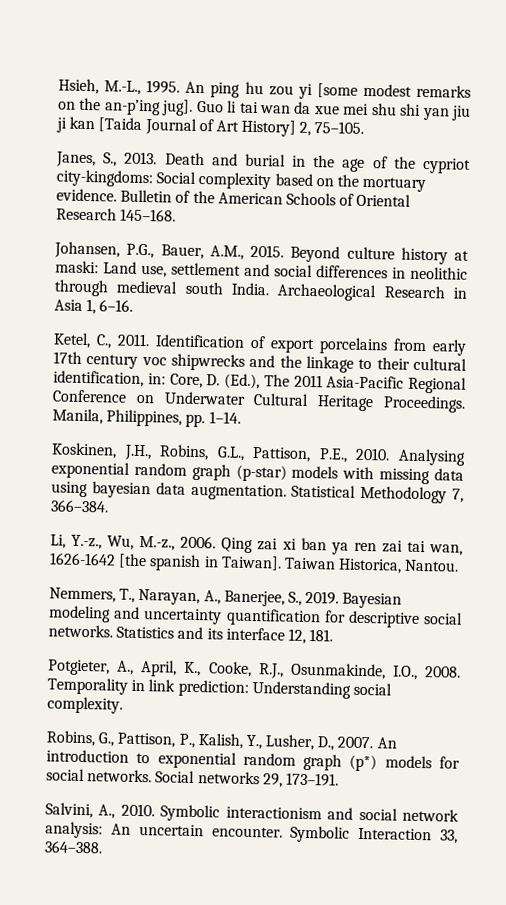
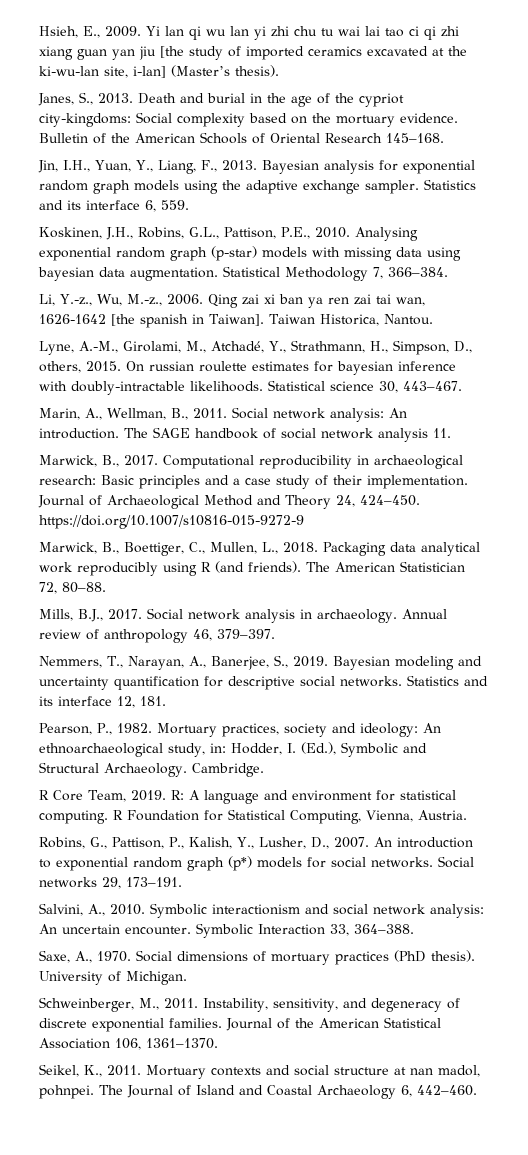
- Hsieh, M.-L., 1995. An ping hu zou yi [some modest remarks on the an-p’ing jug]. Guo li tai wan da xue mei shu shi yan jiu ji kan [Taida Journal of Art History] 2, 75–105.
+ Hsieh, E., 2009. Yi lan qi wu lan yi zhi chu tu wai lai tao ci qi zhi xiang guan yan jiu [the study of imported ceramics excavated at the ki-wu-lan site, i-lan] (Master’s thesis).
- Johansen, P.G., Bauer, A.M., 2015. Beyond culture history at maski: Land use, settlement and social differences in neolithic through medieval south India. Archaeological Research in Asia 1, 6–16.
- Ketel, C., 2011. Identification of export porcelains from early 17th century voc shipwrecks and the linkage to their cultural identification, in: Core, D. (Ed.), The 2011 Asia-Pacific Regional Conference on Underwater Cultural Heritage Proceedings. Manila, Philippines, pp. 1–14.
+ Jin, I.H., Yuan, Y., Liang, F., 2013. Bayesian analysis for exponential random graph models using the adaptive exchange sampler. Statistics and its interface 6, 559.
+ Lyne, A.-M., Girolami, M., Atchadé, Y., Strathmann, H., Simpson, D., others, 2015. On russian roulette estimates for bayesian inference with doubly-intractable likelihoods. Statistical science 30, 443–467.
+ Marin, A., Wellman, B., 2011. Social network analysis: An introduction. The SAGE handbook of social network analysis 11.
+ Marwick, B., 2017. Computational reproducibility in archaeological research: Basic principles and a case study of their implementation. Journal of Archaeological Method and Theory 24, 424–450. https://doi.org/10.1007/s10816-015-9272-9
+ Marwick, B., Boettiger, C., Mullen, L., 2018. Packaging data analytical work reproducibly using R (and friends). The American Statistician 72, 80–88.
+ Mills, B.J., 2017. Social network analysis in archaeology. Annual review of anthropology 46, 379–397.
- Potgieter, A., April, K., Cooke, R.J., Osunmakinde, I.O., 2008. Temporality in link prediction: Understanding social complexity.
+ Pearson, P., 1982. Mortuary practices, society and ideology: An ethnoarchaeological study, in: Hodder, I. (Ed.), Symbolic and Structural Archaeology. Cambridge.
+ R Core Team, 2019. R: A language and environment for statistical computing. R Foundation for Statistical Computing, Vienna, Austria.
+ Saxe, A., 1970. Social dimensions of mortuary practices (PhD thesis). University of Michigan.
+ Schweinberger, M., 2011. Instability, sensitivity, and degeneracy of discrete exponential families. Journal of the American Statistical Association 106, 1361–1370.
+ Seikel, K., 2011. Mortuary contexts and social structure at nan madol, pohnpei. The Journal of Island and Coastal Archaeology 6, 442–460.

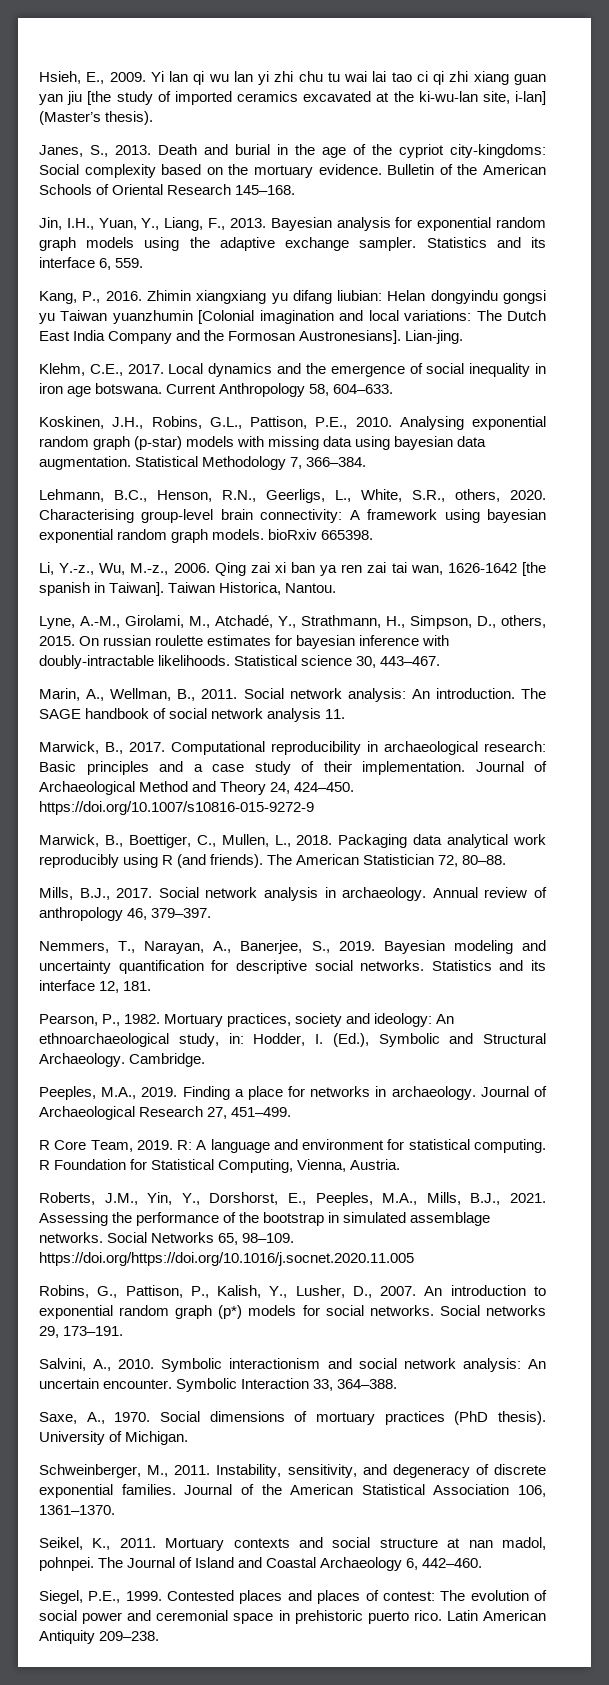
+ Kang, P., 2016. Zhimin xiangxiang yu difang liubian: Helan dongyindu gongsi yu Taiwan yuanzhumin [Colonial imagination and local variations: The Dutch East India Company and the Formosan Austronesians]. Lian-jing.
+ Klehm, C.E., 2017. Local dynamics and the emergence of social inequality in iron age botswana. Current Anthropology 58, 604–633.
+ Lehmann, B.C., Henson, R.N., Geerligs, L., White, S.R., others, 2020. Characterising group-level brain connectivity: A framework using bayesian exponential random graph models. bioRxiv 665398.
+ Peeples, M.A., 2019. Finding a place for networks in archaeology. Journal of Archaeological Research 27, 451–499.
+ Roberts, J.M., Yin, Y., Dorshorst, E., Peeples, M.A., Mills, B.J., 2021. Assessing the performance of the bootstrap in simulated assemblage networks. Social Networks 65, 98–109. https://doi.org/https://doi.org/10.1016/j.socnet.2020.11.005
+ Siegel, P.E., 1999. Contested places and places of contest: The evolution of social power and ceremonial space in prehistoric puerto rico. Latin American Antiquity 209–238.

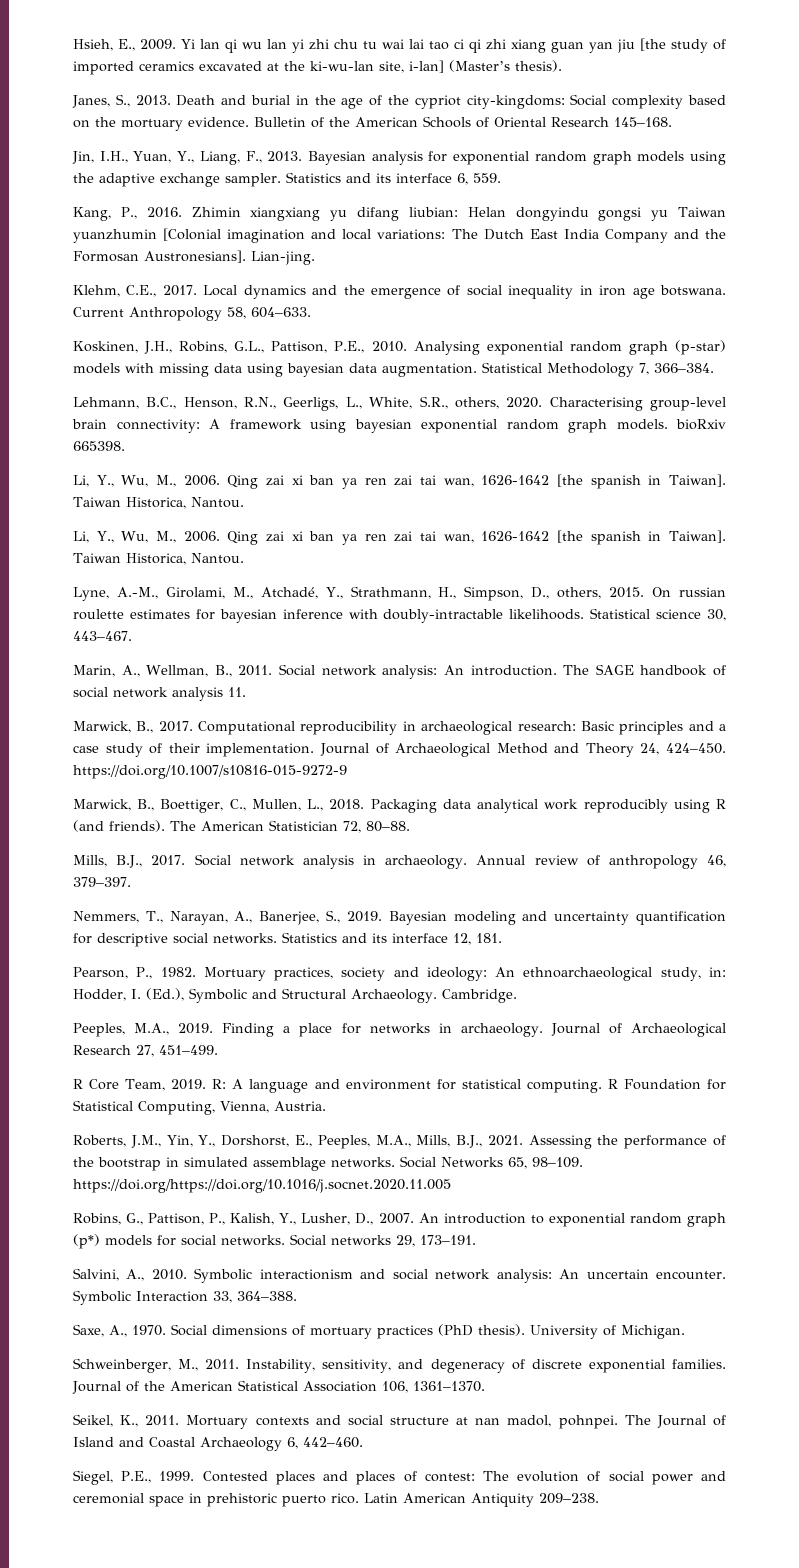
  Characterising group-level brain connectivity: A framework using bayesian exponential random graph models. bioRxiv 665398.
- Li, Y.-z., Wu, M.-z., 2006.
+ Li, Y., Wu, M., 2006. Qing zai xi ban ya ren zai tai wan, 1626-1642 [the spanish in Taiwan]. Taiwan Historica, Nantou.
+ Li, Y., Wu, M., 2006.

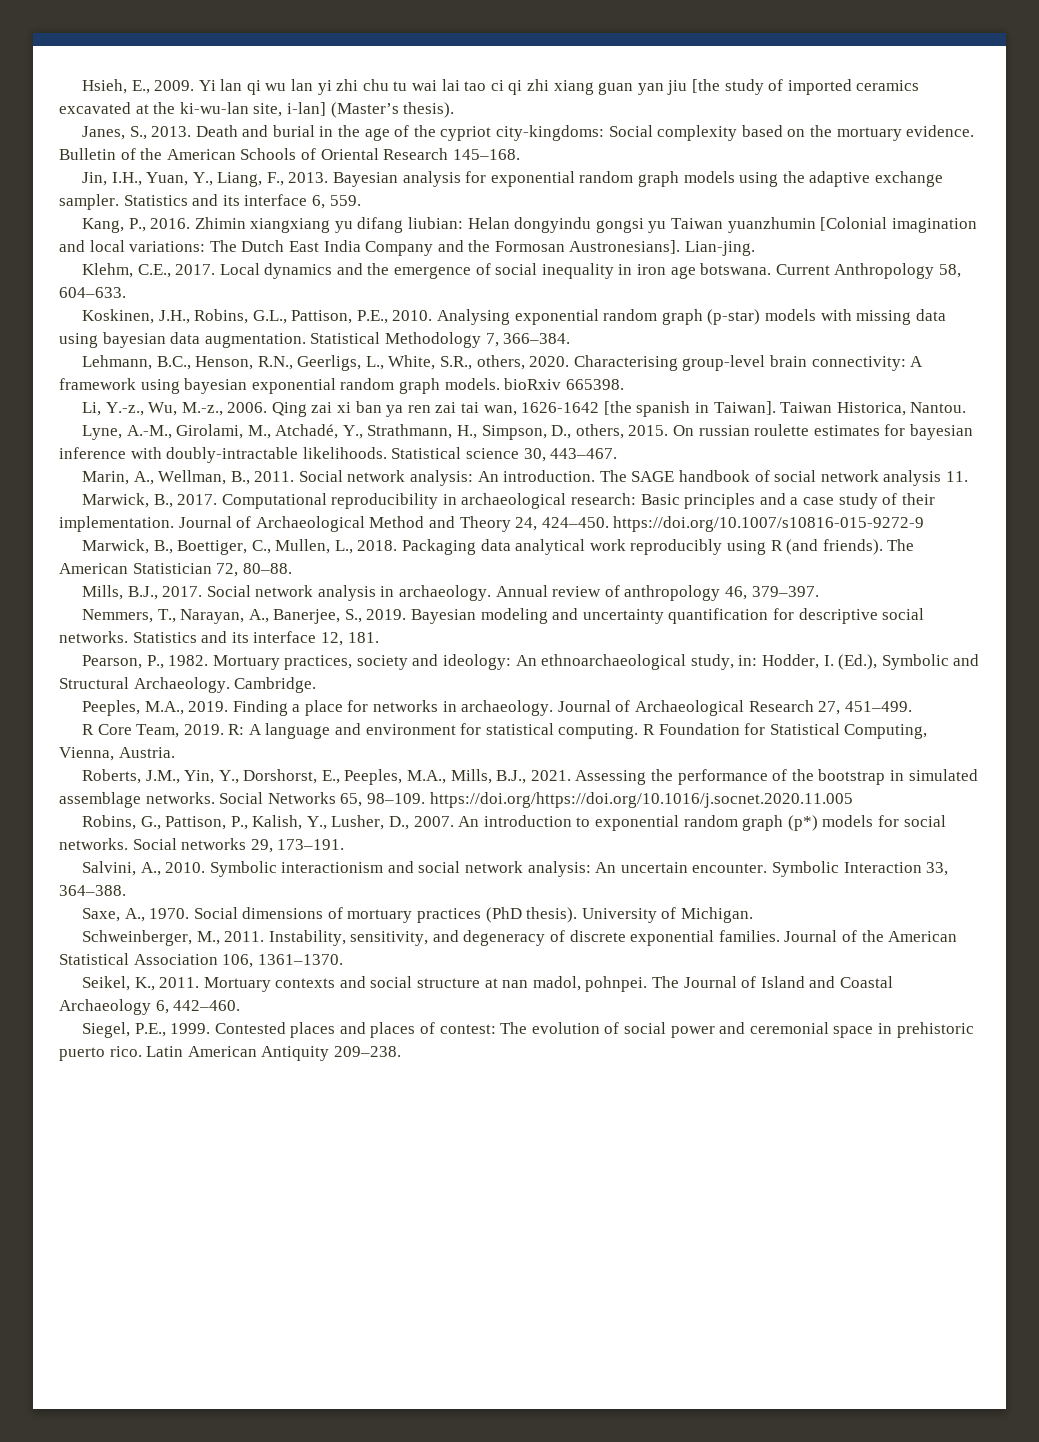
  Characterising group-level brain connectivity: A framework using bayesian exponential random graph models. bioRxiv 665398.
- Li, Y., Wu, M., 2006. Qing zai xi ban ya ren zai tai wan, 1626-1642 [the spanish in Taiwan]. Taiwan Historica, Nantou.
- Li, Y., Wu, M., 2006.
+ Li, Y.-z., Wu, M.-z., 2006.

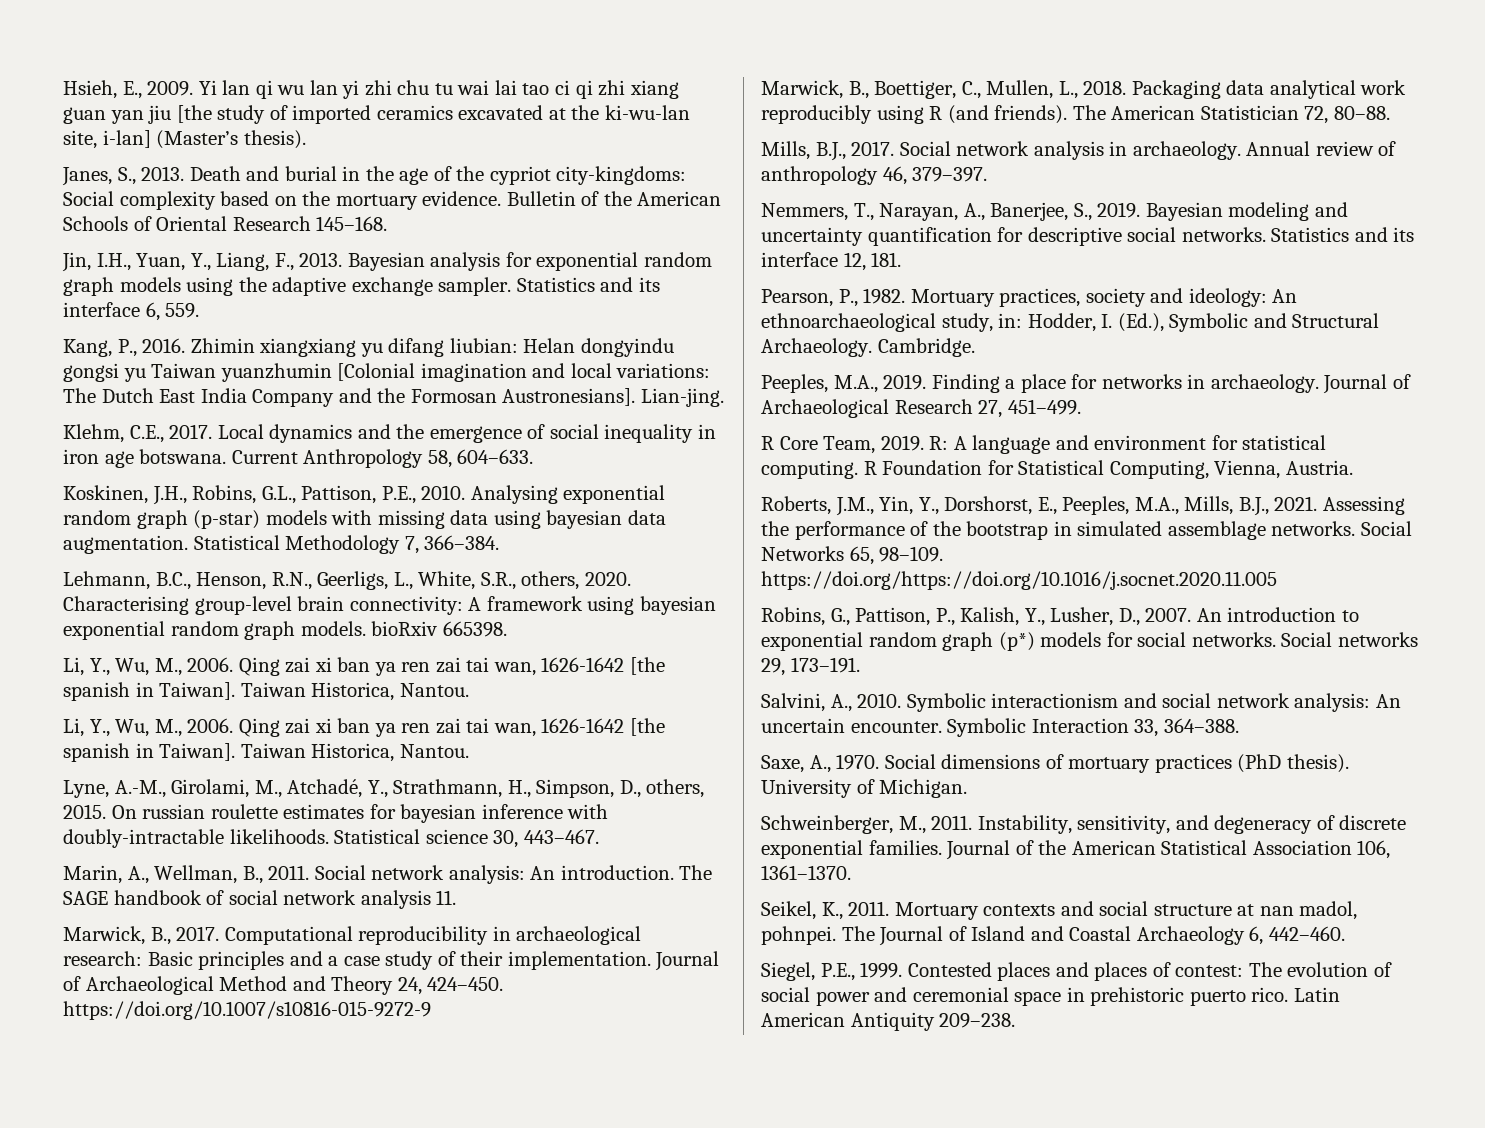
  Characterising group-level brain connectivity: A framework using bayesian exponential random graph models. bioRxiv 665398.
- Li, Y.-z., Wu, M.-z., 2006.
+ Li, Y., Wu, M., 2006. Qing zai xi ban ya ren zai tai wan, 1626-1642 [the spanish in Taiwan]. Taiwan Historica, Nantou.
+ Li, Y., Wu, M., 2006.

